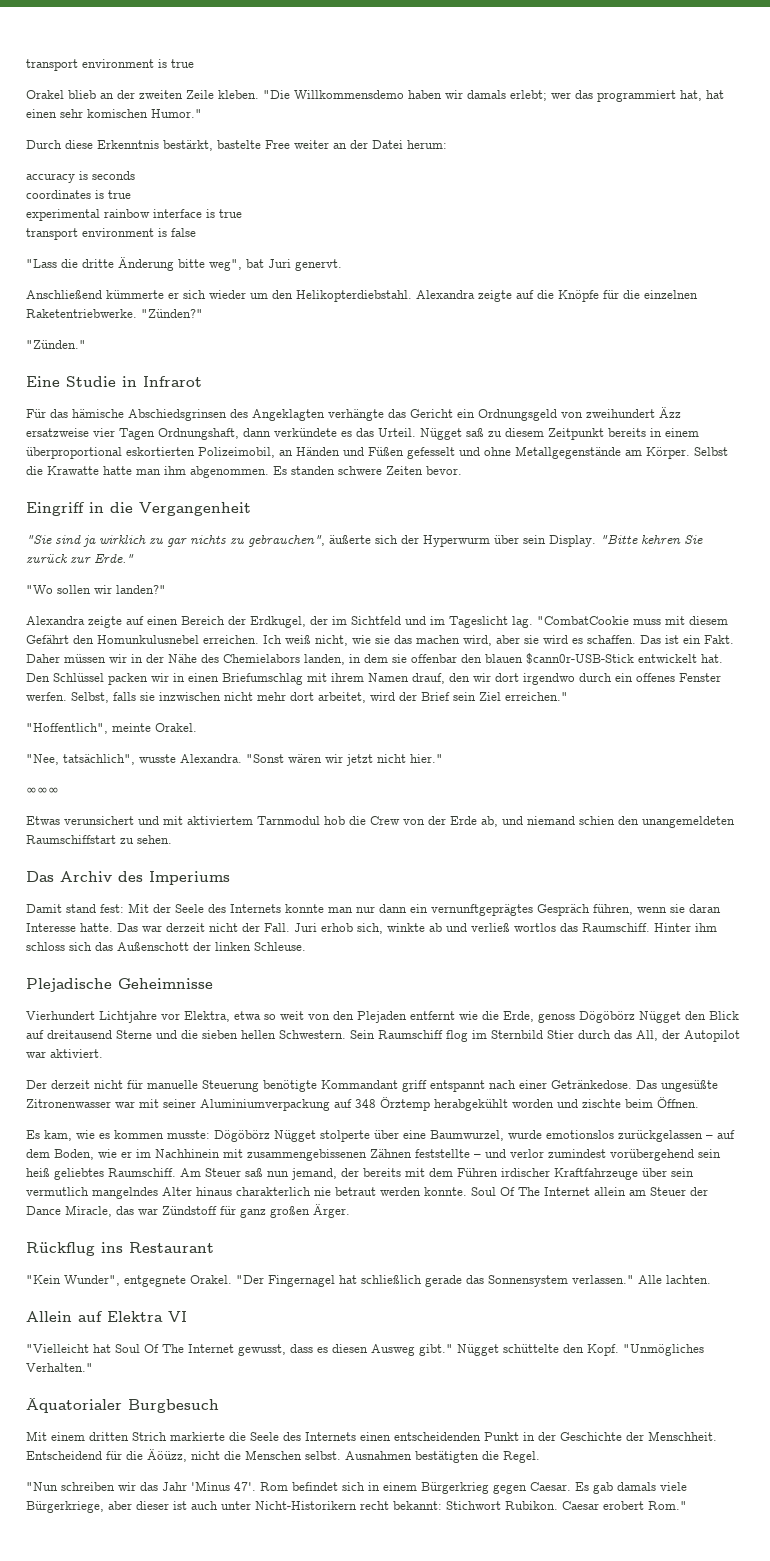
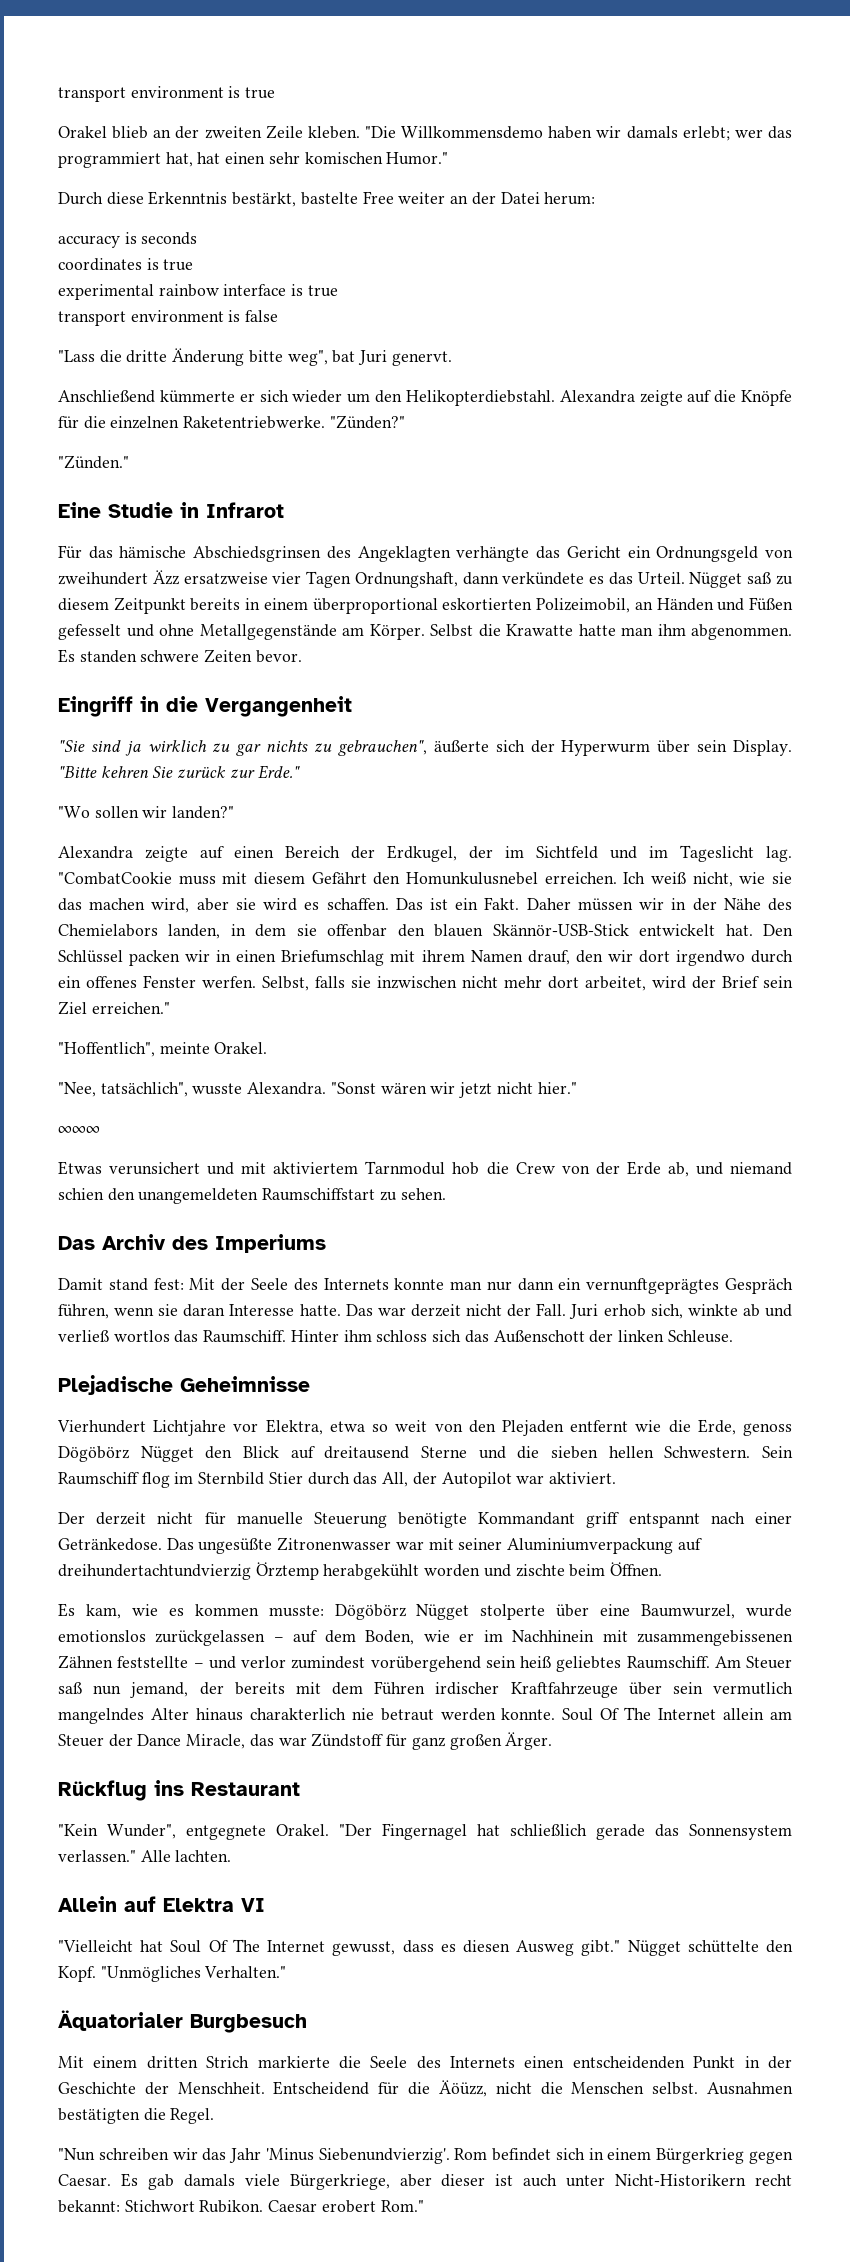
- Daher müssen wir in der Nähe des Chemielabors landen, in dem sie offenbar den blauen $cann0r-USB-Stick entwickelt hat.
+ Daher müssen wir in der Nähe des Chemielabors landen, in dem sie offenbar den blauen Skännör-USB-Stick entwickelt hat.
- Das ungesüßte Zitronenwasser war mit seiner Aluminiumverpackung auf 348 Örztemp herabgekühlt worden und zischte beim Öffnen.
+ Das ungesüßte Zitronenwasser war mit seiner Aluminiumverpackung auf dreihundertachtundvierzig Örztemp herabgekühlt worden und zischte beim Öffnen.
- "Nun schreiben wir das Jahr 'Minus 47'.
+ "Nun schreiben wir das Jahr 'Minus Siebenundvierzig'.

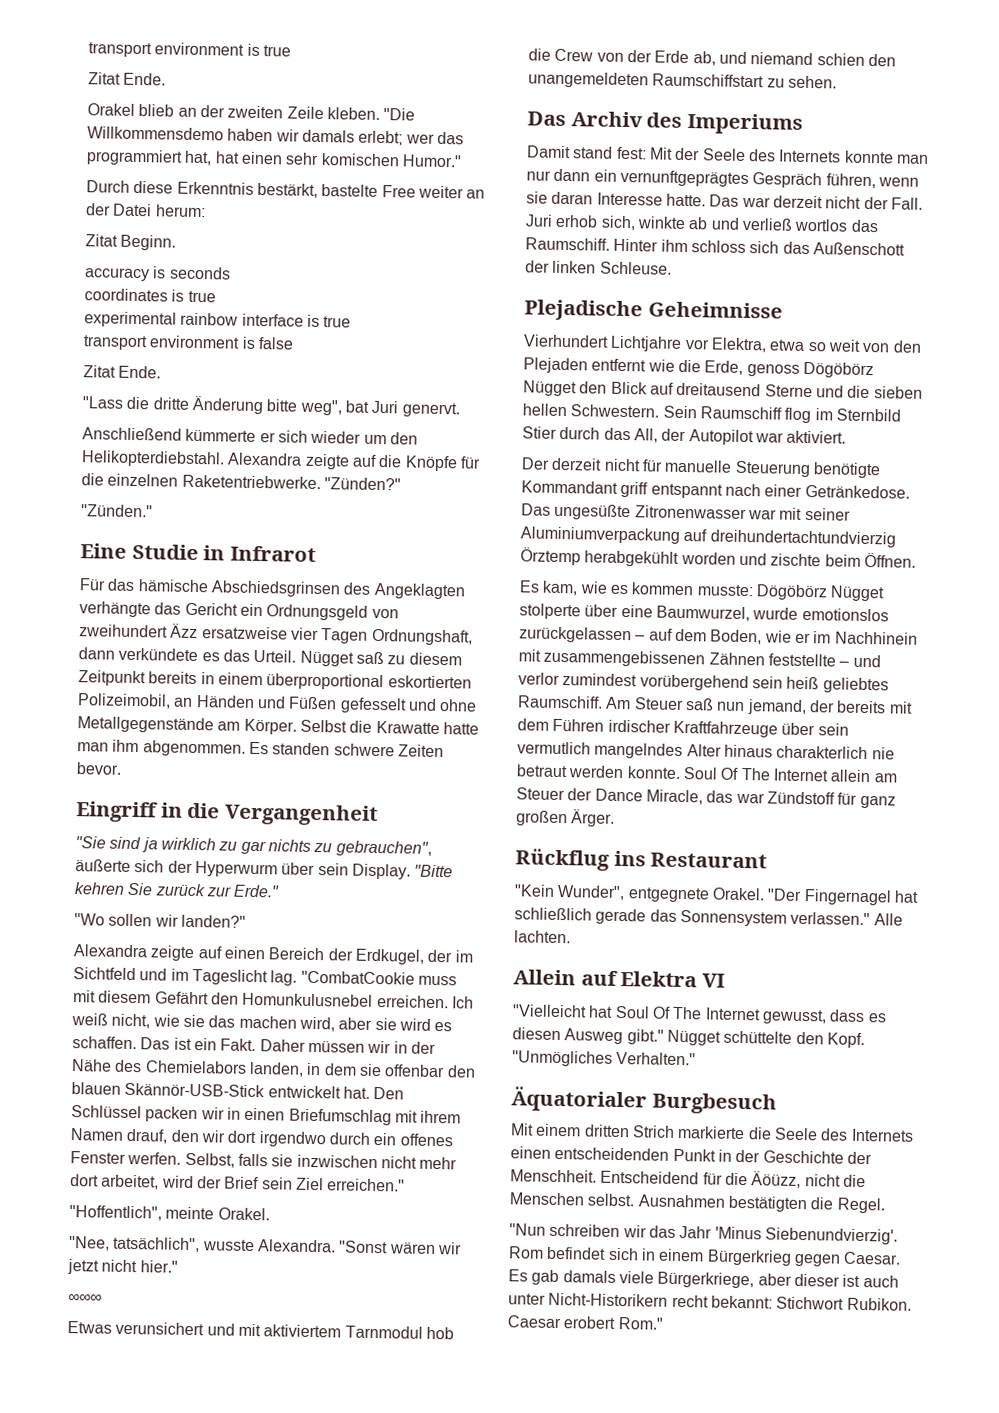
  transport environment is true
+ Zitat Ende.
+ Zitat Beginn.
  transport environment is false
+ Zitat Ende.

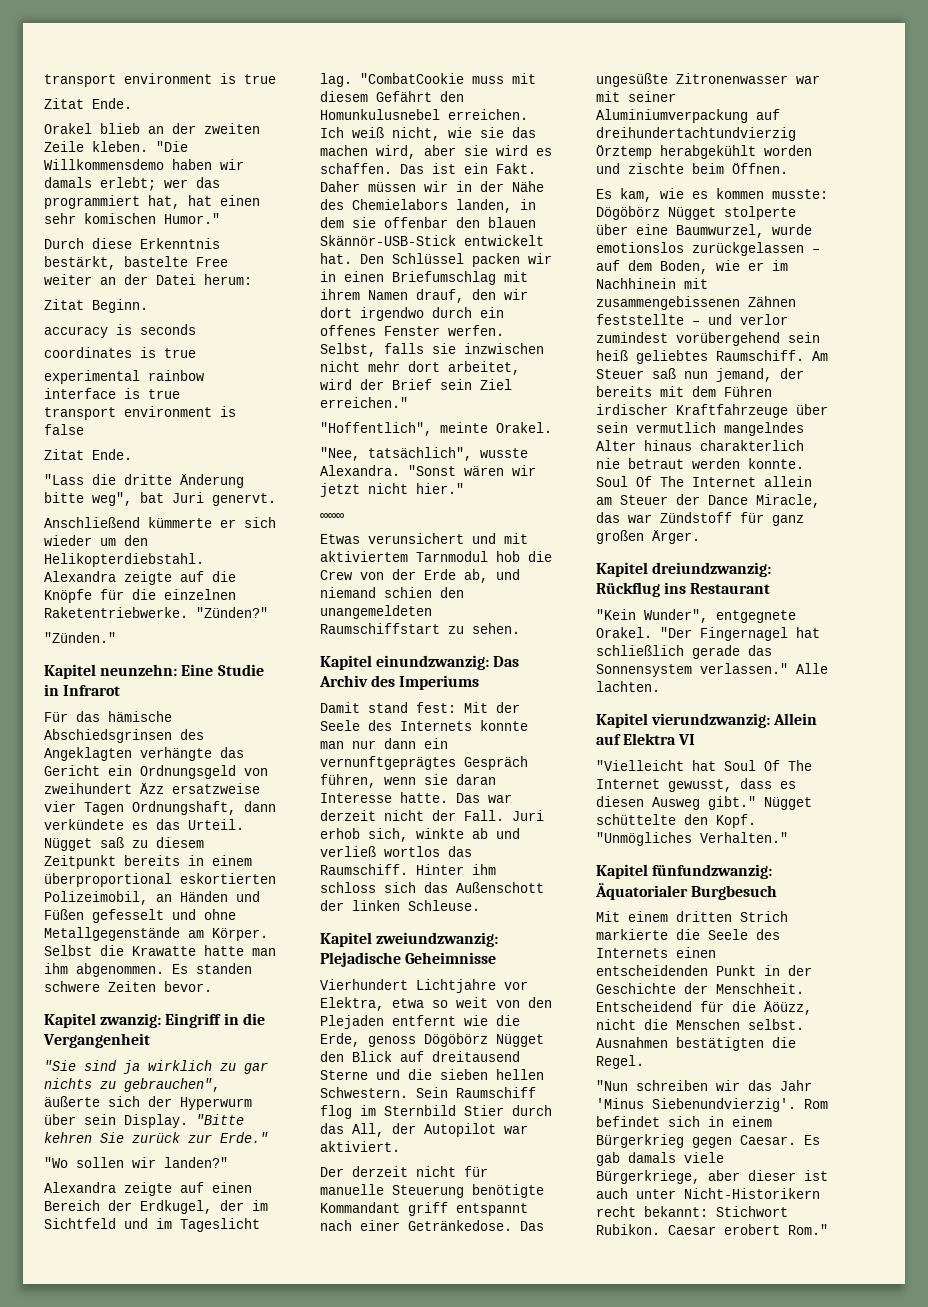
- Eine Studie in Infrarot
+ Kapitel neunzehn: Eine Studie in Infrarot
- Eingriff in die Vergangenheit
+ Kapitel zwanzig: Eingriff in die Vergangenheit
- Das Archiv des Imperiums
+ Kapitel einundzwanzig: Das Archiv des Imperiums
- Plejadische Geheimnisse
+ Kapitel zweiundzwanzig: Plejadische Geheimnisse
- Rückflug ins Restaurant
+ Kapitel dreiundzwanzig: Rückflug ins Restaurant
- Allein auf Elektra VI
+ Kapitel vierundzwanzig: Allein auf Elektra VI
- Äquatorialer Burgbesuch
+ Kapitel fünfundzwanzig: Äquatorialer Burgbesuch

